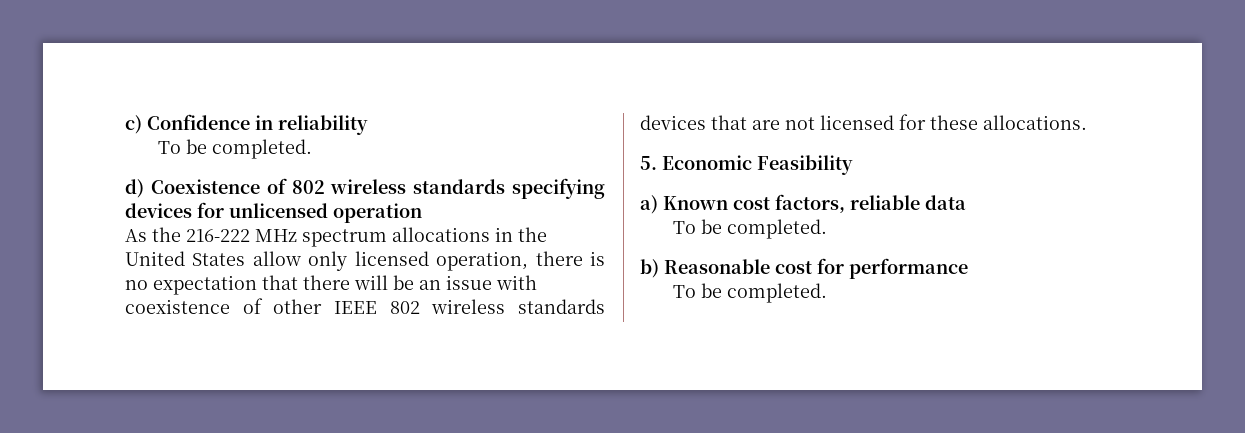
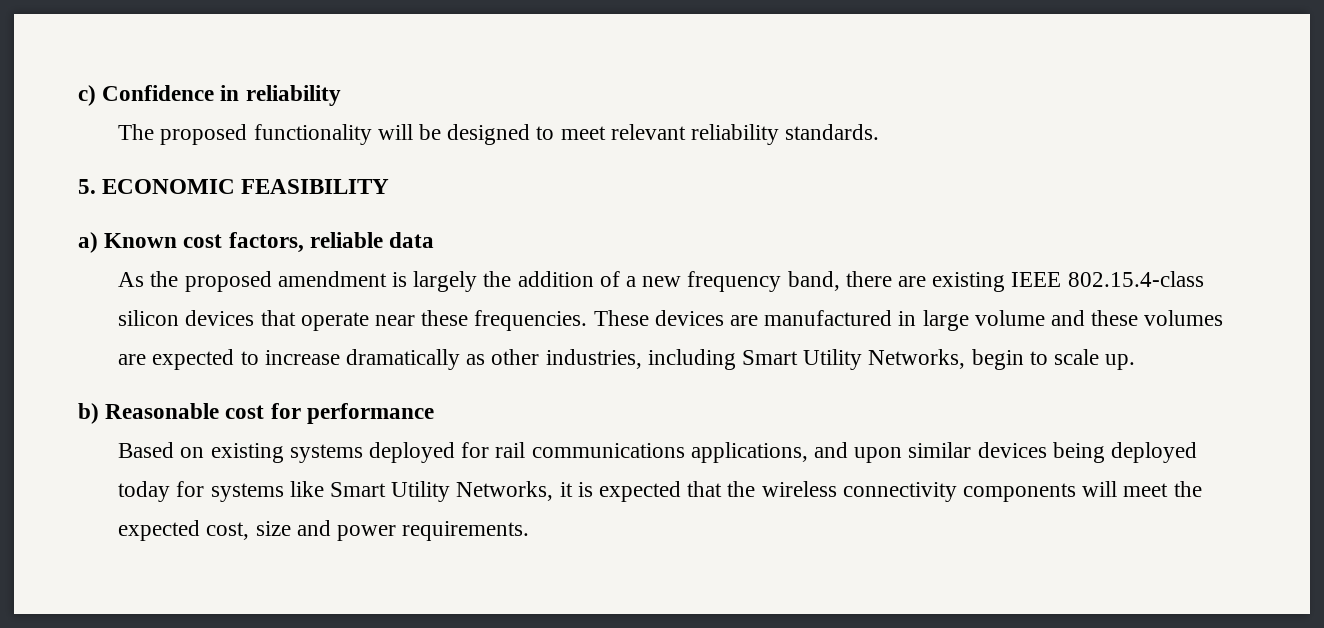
  c) Confidence in reliability
- To be completed.
- d) Coexistence of 802 wireless standards specifying devices for unlicensed operation
- As the 216-222 MHz spectrum allocations in the United States allow only licensed operation, there is no expectation that there will be an issue with coexistence of other IEEE 802 wireless standards devices that are not licensed for these allocations.
+ The proposed functionality will be designed to meet relevant reliability standards.
- 5. Economic Feasibility
+ 5. ECONOMIC FEASIBILITY
  a) Known cost factors, reliable data
- To be completed.
+ As the proposed amendment is largely the addition of a new frequency band, there are existing IEEE 802.15.4-class silicon devices that operate near these frequencies. These devices are manufactured in large volume and these volumes are expected to increase dramatically as other industries, including Smart Utility Networks, begin to scale up.
  b) Reasonable cost for performance
- To be completed.
+ Based on existing systems deployed for rail communications applications, and upon similar devices being deployed today for systems like Smart Utility Networks, it is expected that the wireless connectivity components will meet the expected cost, size and power requirements.

